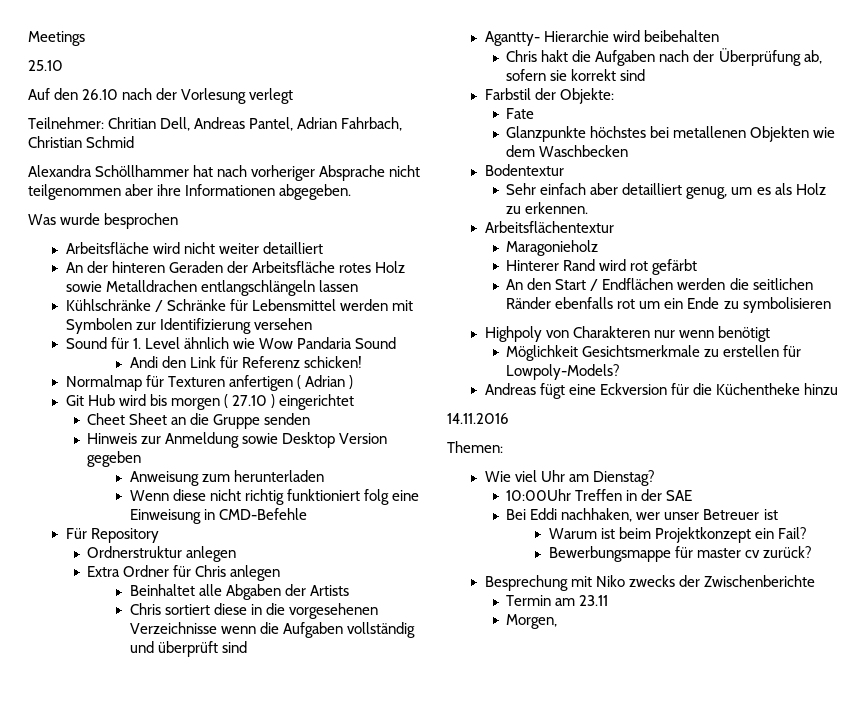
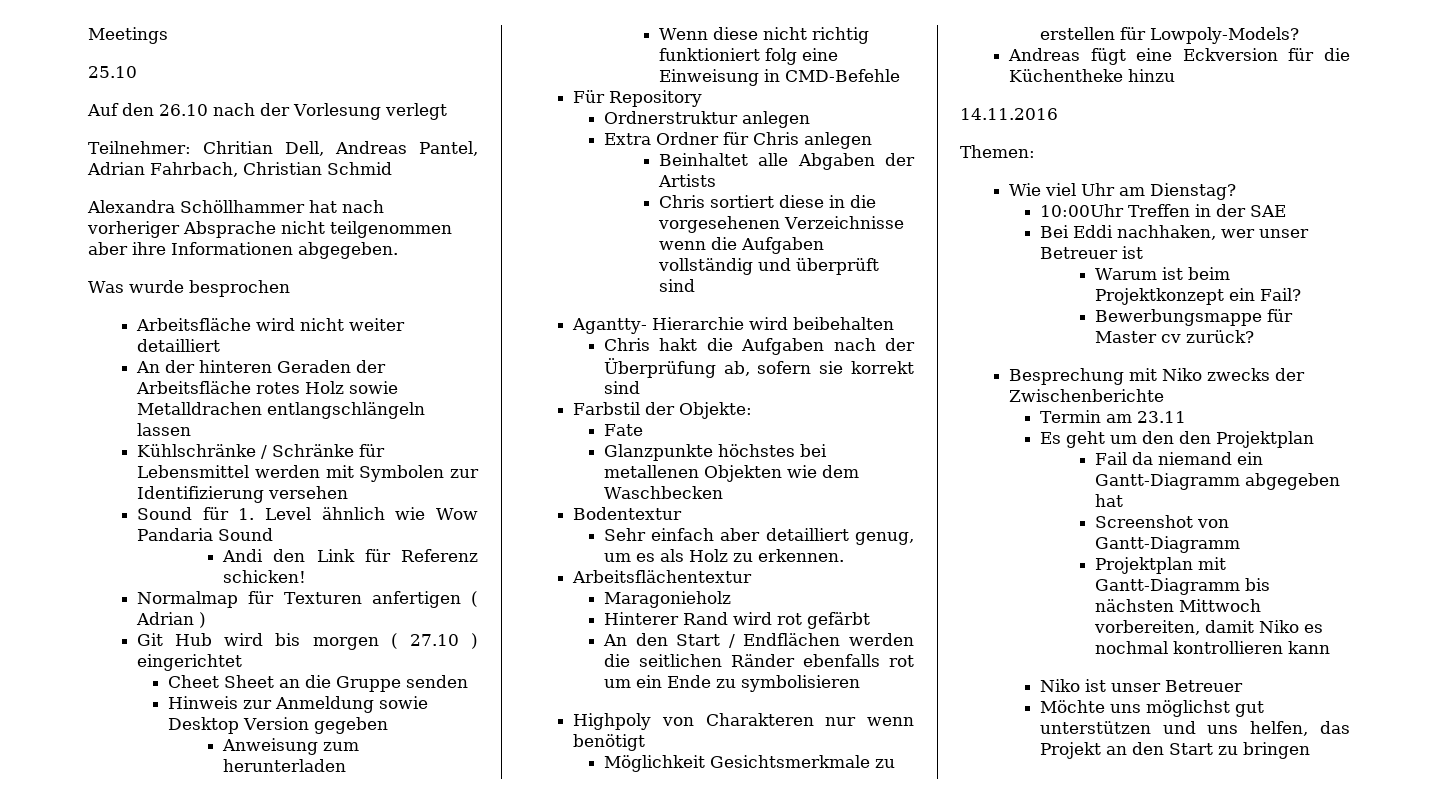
- Bewerbungsmappe für master cv zurück?
+ Bewerbungsmappe für Master cv zurück?
- Morgen,
+ Es geht um den den Projektplan
+ Fail da niemand ein Gantt-Diagramm abgegeben hat
+ Screenshot von Gantt-Diagramm
+ Projektplan mit Gantt-Diagramm bis nächsten Mittwoch vorbereiten, damit Niko es nochmal kontrollieren kann
+ Niko ist unser Betreuer
+ Möchte uns möglichst gut unterstützen und uns helfen, das Projekt an den Start zu bringen

